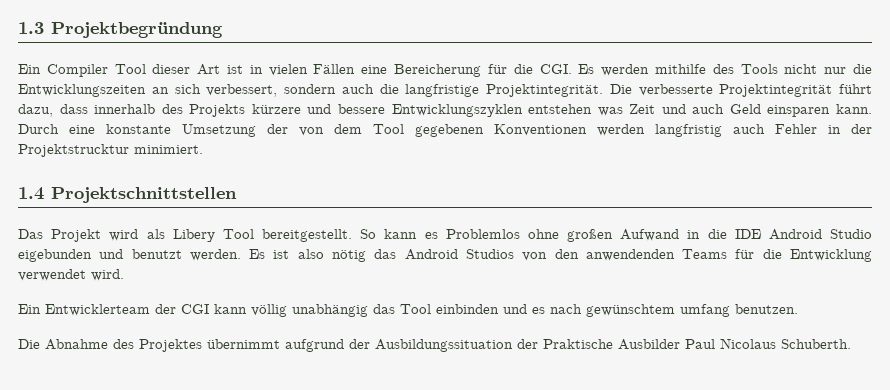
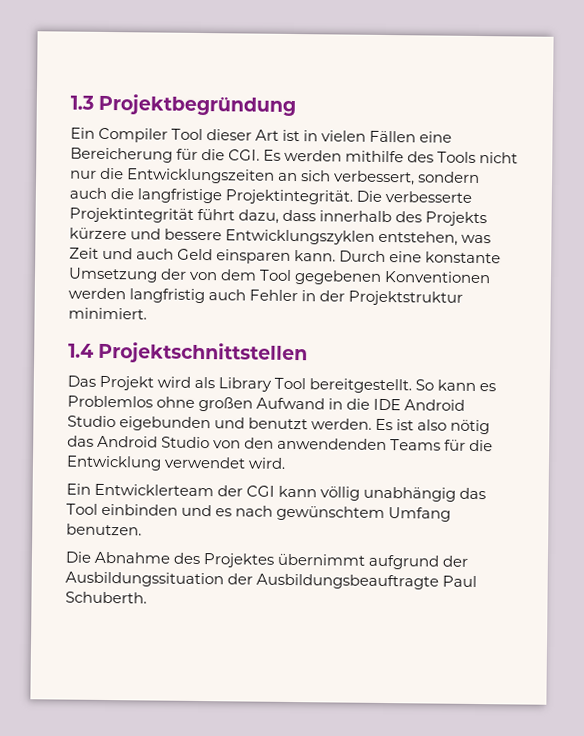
- Die verbesserte Projektintegrität führt dazu, dass innerhalb des Projekts kürzere und bessere Entwicklungszyklen entstehen was Zeit und auch Geld einsparen kann.
+ Die verbesserte Projektintegrität führt dazu, dass innerhalb des Projekts kürzere und bessere Entwicklungszyklen entstehen, was Zeit und auch Geld einsparen kann.
- Durch eine konstante Umsetzung der von dem Tool gegebenen Konventionen werden langfristig auch Fehler in der Projektstrucktur minimiert.
+ Durch eine konstante Umsetzung der von dem Tool gegebenen Konventionen werden langfristig auch Fehler in der Projektstruktur minimiert.
- Das Projekt wird als Libery Tool bereitgestellt.
+ Das Projekt wird als Library Tool bereitgestellt.
- Es ist also nötig das Android Studios von den anwendenden Teams für die Entwicklung verwendet wird.
+ Es ist also nötig das Android Studio von den anwendenden Teams für die Entwicklung verwendet wird.
- Ein Entwicklerteam der CGI kann völlig unabhängig das Tool einbinden und es nach gewünschtem umfang benutzen.
+ Ein Entwicklerteam der CGI kann völlig unabhängig das Tool einbinden und es nach gewünschtem Umfang benutzen.
- Die Abnahme des Projektes übernimmt aufgrund der Ausbildungssituation der Praktische Ausbilder Paul Nicolaus Schuberth.
+ Die Abnahme des Projektes übernimmt aufgrund der Ausbildungssituation der Ausbildungsbeauftragte Paul Schuberth.

